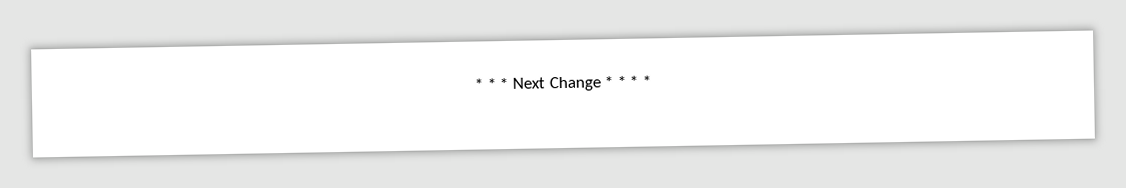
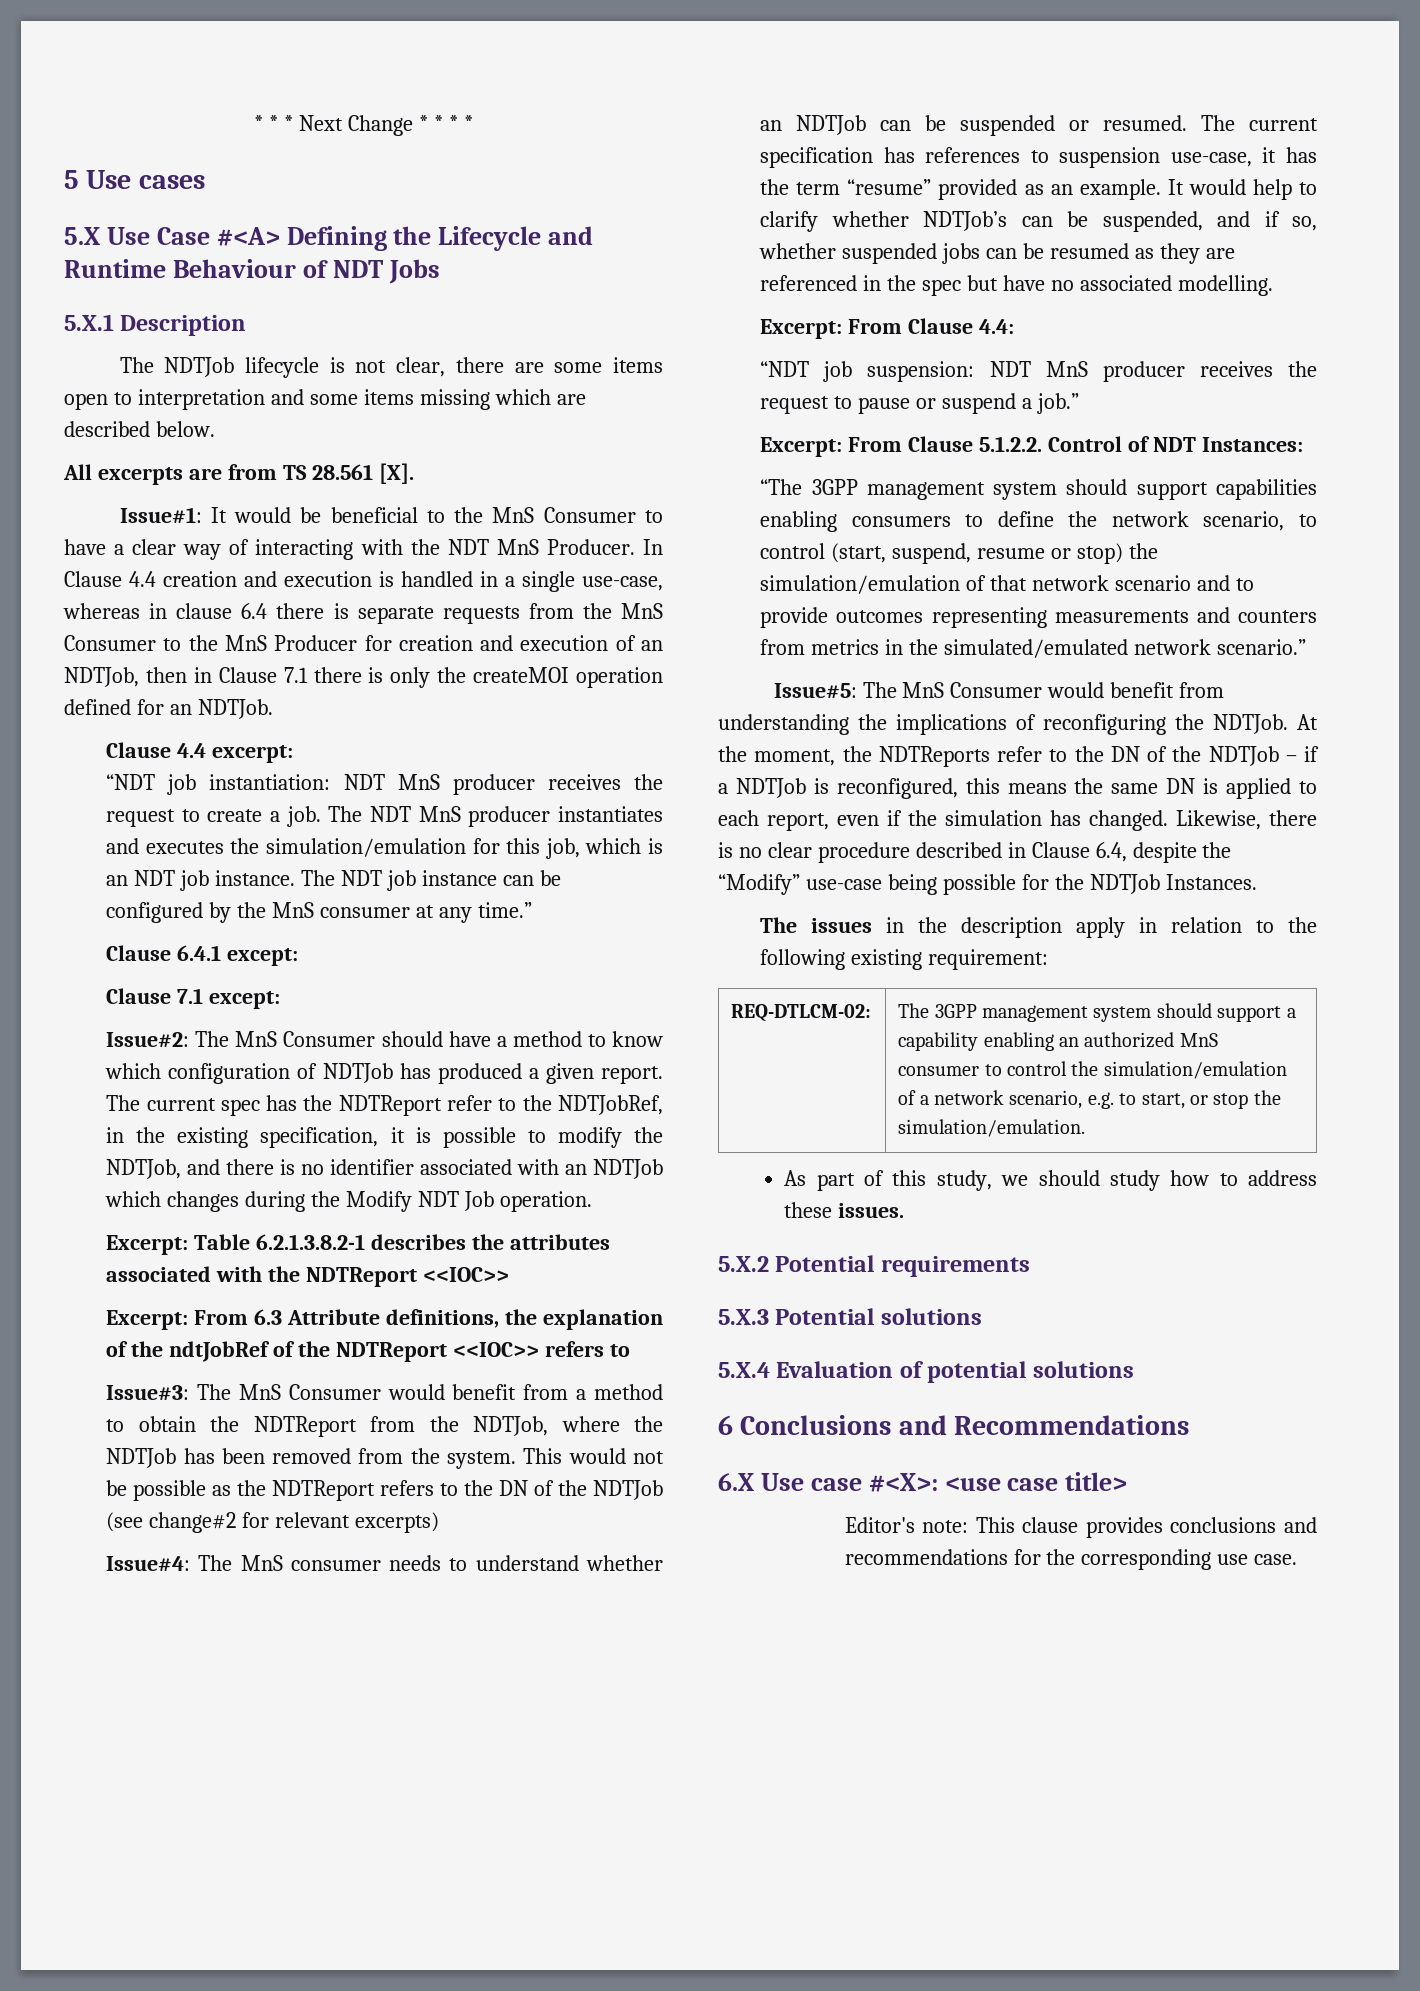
+ 5 Use cases
+ 5.X Use Case #<A> Defining the Lifecycle and Runtime Behaviour of NDT Jobs
+ 5.X.1 Description
+ The NDTJob lifecycle is not clear, there are some items open to interpretation and some items missing which are described below.
+ All excerpts are from TS 28.561 [X].
+ Issue#1: It would be beneficial to the MnS Consumer to have a clear way of interacting with the NDT MnS Producer. In Clause 4.4 creation and execution is handled in a single use-case, whereas in clause 6.4 there is separate requests from the MnS Consumer to the MnS Producer for creation and execution of an NDTJob, then in Clause 7.1 there is only the createMOI operation defined for an NDTJob.
+ Clause 4.4 excerpt:
+ “NDT job instantiation: NDT MnS producer receives the request to create a job. The NDT MnS producer instantiates and executes the simulation/emulation for this job, which is an NDT job instance. The NDT job instance can be configured by the MnS consumer at any time.”
+ Clause 6.4.1 except:
+ Clause 7.1 except:
+ Issue#2: The MnS Consumer should have a method to know which configuration of NDTJob has produced a given report. The current spec has the NDTReport refer to the NDTJobRef, in the existing specification, it is possible to modify the NDTJob, and there is no identifier associated with an NDTJob which changes during the Modify NDT Job operation.
+ Excerpt: Table 6.2.1.3.8.2-1 describes the attributes associated with the NDTReport <<IOC>>
+ Excerpt: From 6.3 Attribute definitions, the explanation of the ndtJobRef of the NDTReport <<IOC>> refers to
+ Issue#3: The MnS Consumer would benefit from a method to obtain the NDTReport from the NDTJob, where the NDTJob has been removed from the system. This would not be possible as the NDTReport refers to the DN of the NDTJob (see change#2 for relevant excerpts)
+ Issue#4: The MnS consumer needs to understand whether an NDTJob can be suspended or resumed. The current specification has references to suspension use-case, it has the term “resume” provided as an example. It would help to clarify whether NDTJob’s can be suspended, and if so, whether suspended jobs can be resumed as they are referenced in the spec but have no associated modelling.
+ Excerpt: From Clause 4.4:
+ “NDT job suspension: NDT MnS producer receives the request to pause or suspend a job.”
+ Excerpt: From Clause 5.1.2.2. Control of NDT Instances:
+ “The 3GPP management system should support capabilities enabling consumers to define the network scenario, to control (start, suspend, resume or stop) the simulation/emulation of that network scenario and to provide outcomes representing measurements and counters from metrics in the simulated/emulated network scenario.”
+ Issue#5: The MnS Consumer would benefit from understanding the implications of reconfiguring the NDTJob. At the moment, the NDTReports refer to the DN of the NDTJob – if a NDTJob is reconfigured, this means the same DN is applied to each report, even if the simulation has changed. Likewise, there is no clear procedure described in Clause 6.4, despite the “Modify” use-case being possible for the NDTJob Instances.
+ The issues in the description apply in relation to the following existing requirement:
+ REQ-DTLCM-02: | The 3GPP management system should support a capability enabling an authorized MnS consumer to control the simulation/emulation of a network scenario, e.g. to start, or stop the simulation/emulation.
+ As part of this study, we should study how to address these issues.
+ 5.X.2 Potential requirements
+ 5.X.3 Potential solutions
+ 5.X.4 Evaluation of potential solutions
+ 6 Conclusions and Recommendations
+ 6.X Use case #<X>: <use case title>
+ Editor's note: This clause provides conclusions and recommendations for the corresponding use case.

